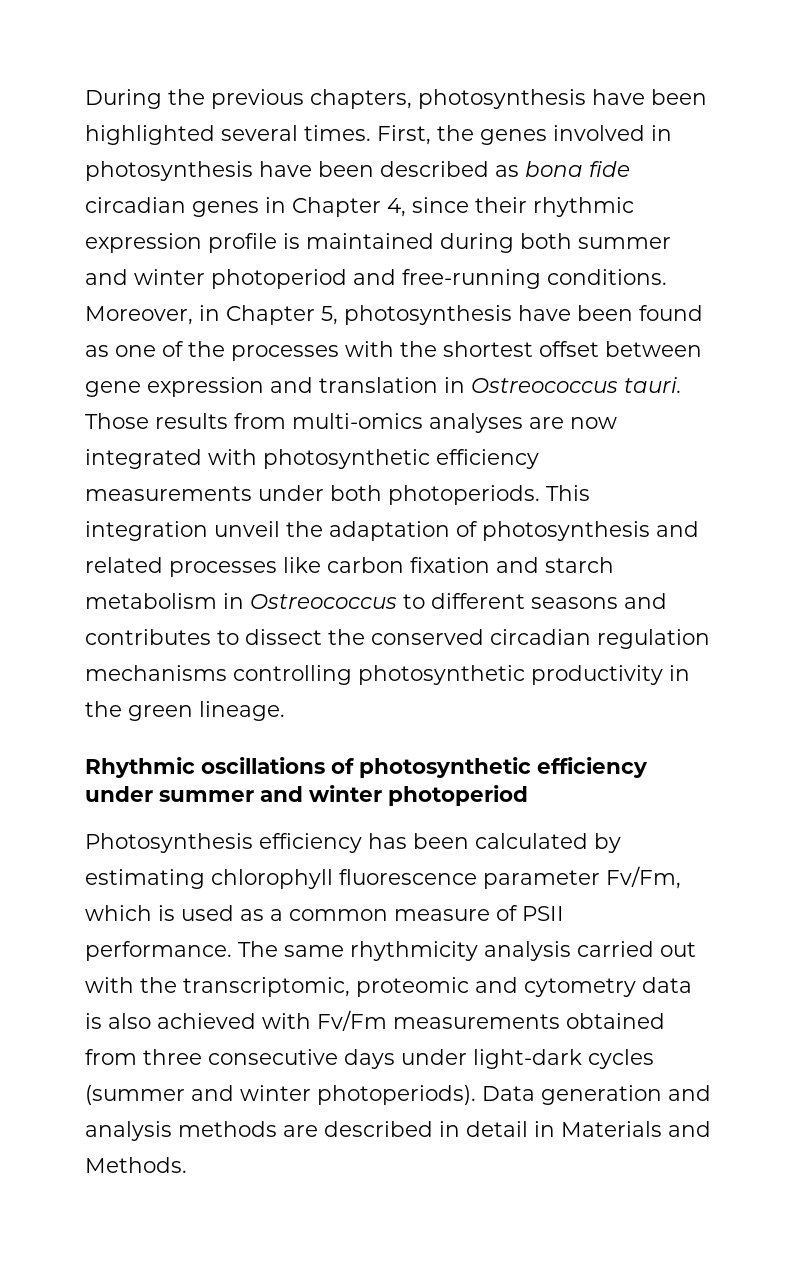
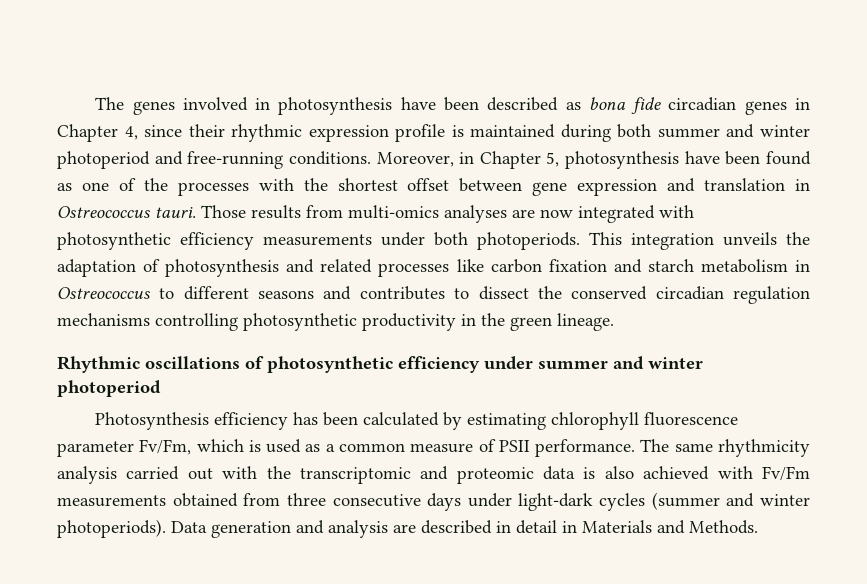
- During the previous chapters, photosynthesis have been highlighted several times. First, the genes involved in photosynthesis have been described as bona fide circadian genes in Chapter 4, since their rhythmic expression profile is maintained during both summer and winter photoperiod and free-running conditions.
+ The genes involved in photosynthesis have been described as bona fide circadian genes in Chapter 4, since their rhythmic expression profile is maintained during both summer and winter photoperiod and free-running conditions.
- This integration unveil the adaptation of photosynthesis and related processes like carbon fixation and starch metabolism in Ostreococcus to different seasons and contributes to dissect the conserved circadian regulation mechanisms controlling photosynthetic productivity in the green lineage.
+ This integration unveils the adaptation of photosynthesis and related processes like carbon fixation and starch metabolism in Ostreococcus to different seasons and contributes to dissect the conserved circadian regulation mechanisms controlling photosynthetic productivity in the green lineage.
- The same rhythmicity analysis carried out with the transcriptomic, proteomic and cytometry data is also achieved with Fv/Fm measurements obtained from three consecutive days under light-dark cycles (summer and winter photoperiods).
+ The same rhythmicity analysis carried out with the transcriptomic and proteomic data is also achieved with Fv/Fm measurements obtained from three consecutive days under light-dark cycles (summer and winter photoperiods).
- Data generation and analysis methods are described in detail in Materials and Methods.
+ Data generation and analysis are described in detail in Materials and Methods.

